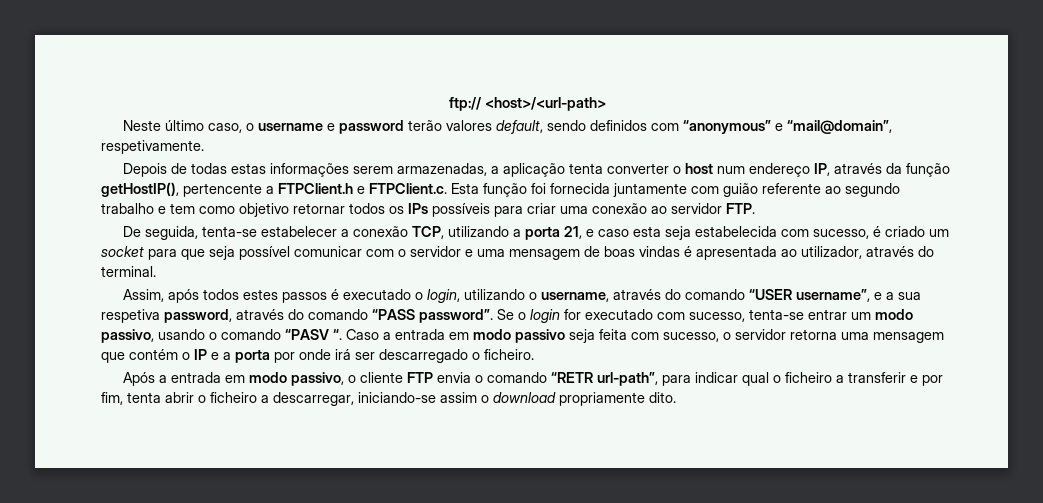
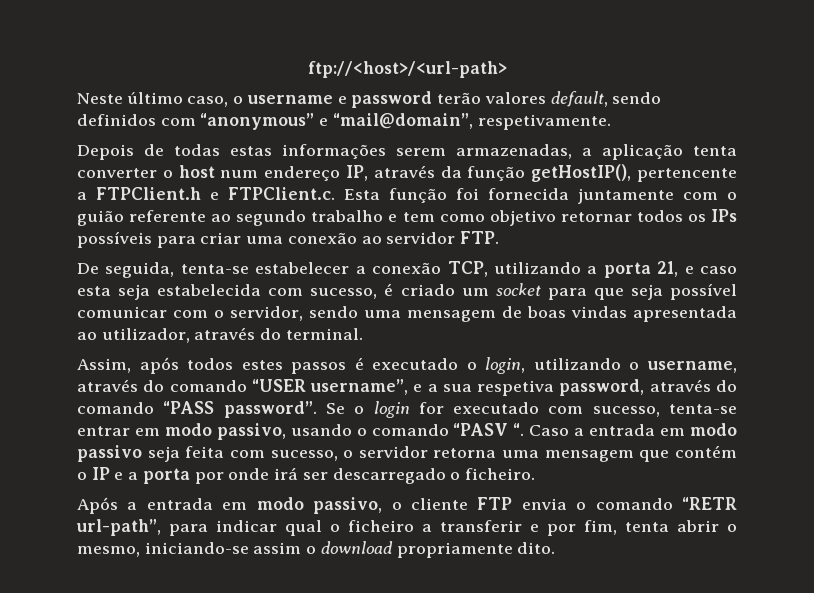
- ftp:// <host>/<url-path>
+ ftp://<host>/<url-path>
- Depois de todas estas informações serem armazenadas, a aplicação tenta converter o host num endereço IP, através da função getHostIP(), pertencente a FTPClient.h e FTPClient.c. Esta função foi fornecida juntamente com guião referente ao segundo trabalho e tem como objetivo retornar todos os IPs possíveis para criar uma conexão ao servidor FTP.
+ Depois de todas estas informações serem armazenadas, a aplicação tenta converter o host num endereço IP, através da função getHostIP(), pertencente a FTPClient.h e FTPClient.c. Esta função foi fornecida juntamente com o guião referente ao segundo trabalho e tem como objetivo retornar todos os IPs possíveis para criar uma conexão ao servidor FTP.
- De seguida, tenta-se estabelecer a conexão TCP, utilizando a porta 21, e caso esta seja estabelecida com sucesso, é criado um socket para que seja possível comunicar com o servidor e uma mensagem de boas vindas é apresentada ao utilizador, através do terminal.
+ De seguida, tenta-se estabelecer a conexão TCP, utilizando a porta 21, e caso esta seja estabelecida com sucesso, é criado um socket para que seja possível comunicar com o servidor, sendo uma mensagem de boas vindas apresentada ao utilizador, através do terminal.
- Se o login for executado com sucesso, tenta-se entrar um modo passivo, usando o comando “PASV “.
+ Se o login for executado com sucesso, tenta-se entrar em modo passivo, usando o comando “PASV “.
- Após a entrada em modo passivo, o cliente FTP envia o comando “RETR url-path”, para indicar qual o ficheiro a transferir e por fim, tenta abrir o ficheiro a descarregar, iniciando-se assim o download propriamente dito.
+ Após a entrada em modo passivo, o cliente FTP envia o comando “RETR url-path”, para indicar qual o ficheiro a transferir e por fim, tenta abrir o mesmo, iniciando-se assim o download propriamente dito.

